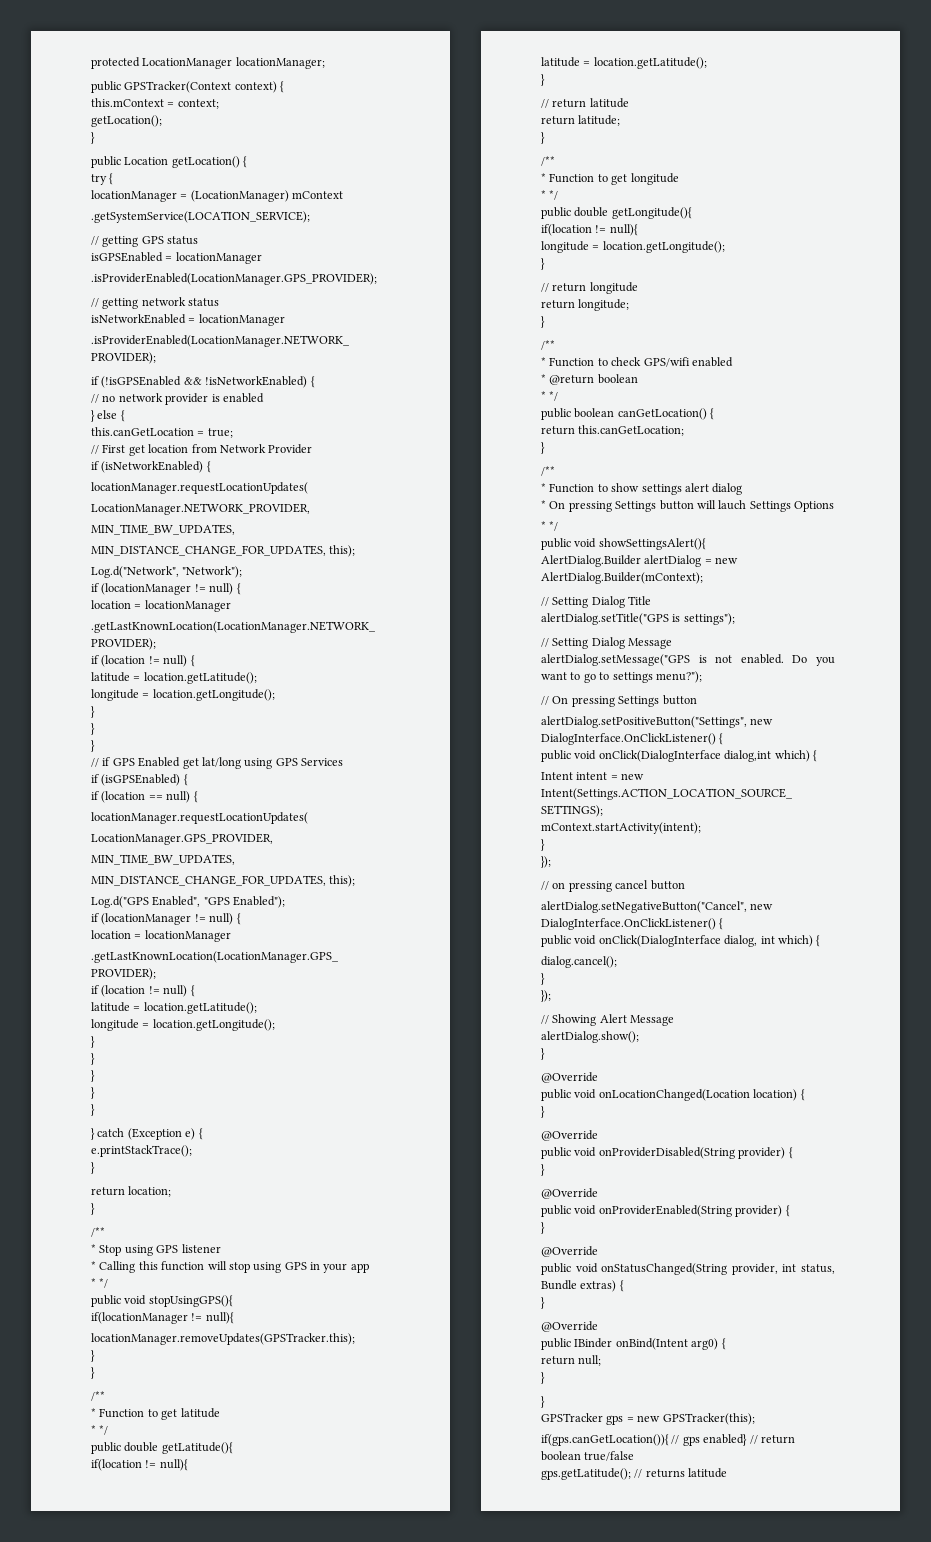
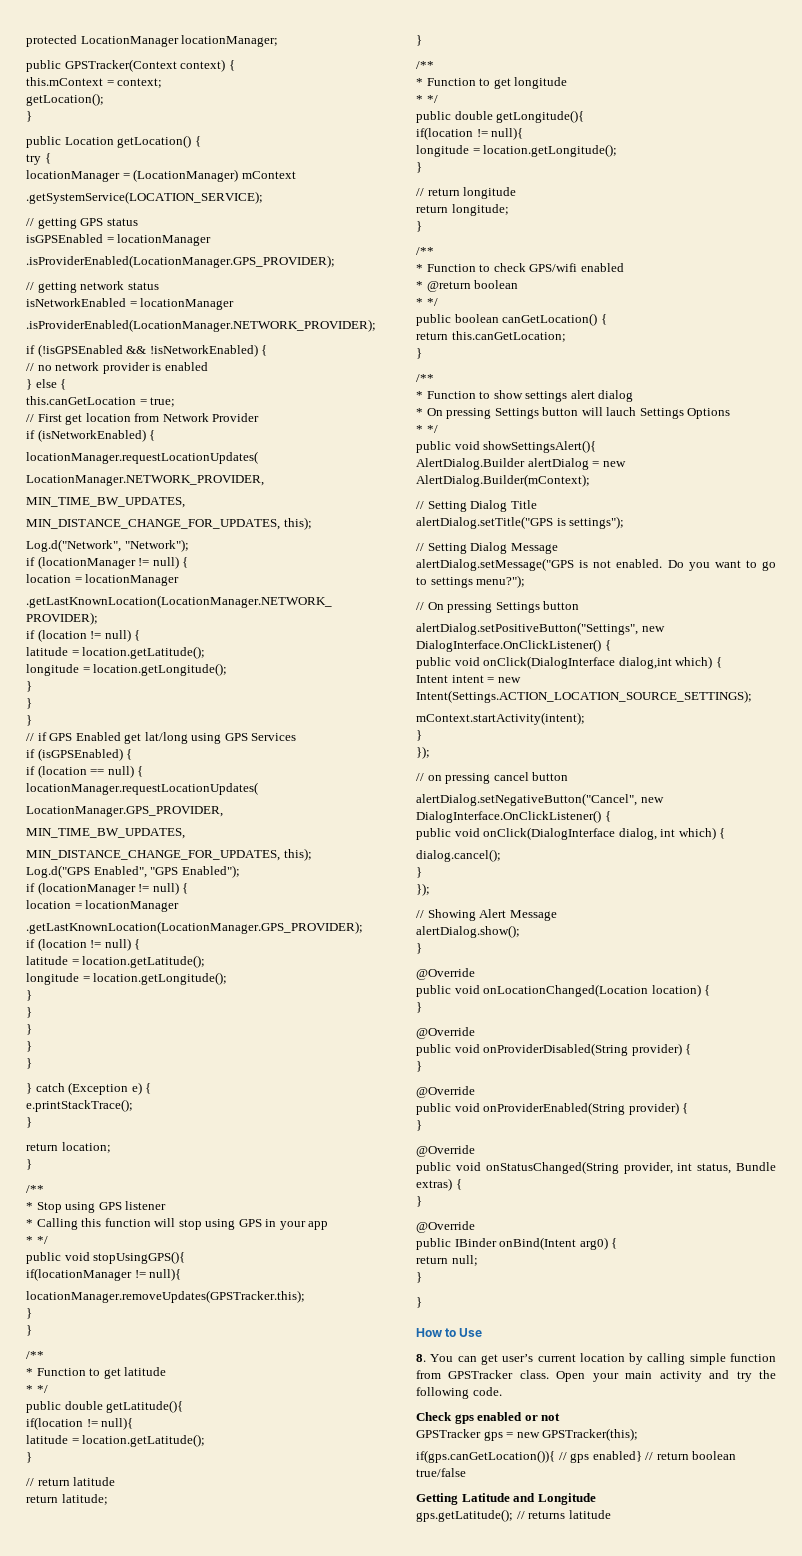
+ How to Use
+ 8. You can get user’s current location by calling simple function from GPSTracker class. Open your main activity and try the following code.
+ Check gps enabled or not
+ Getting Latitude and Longitude

